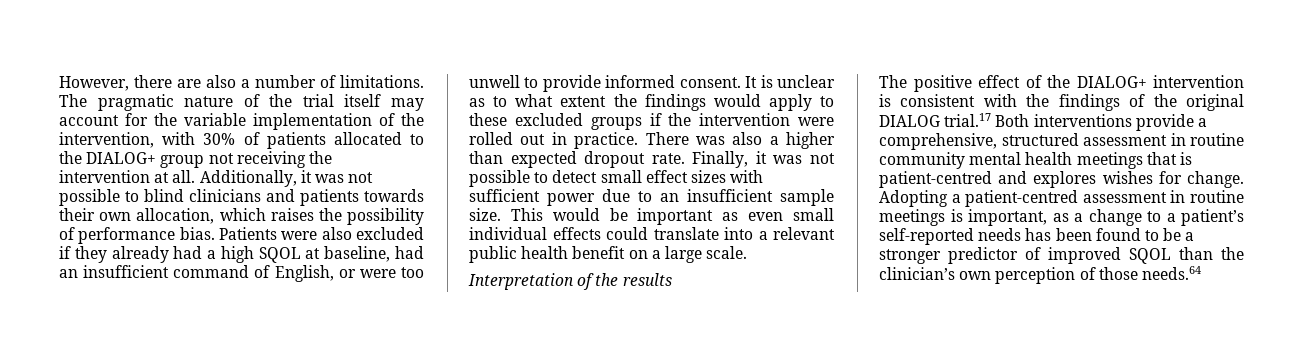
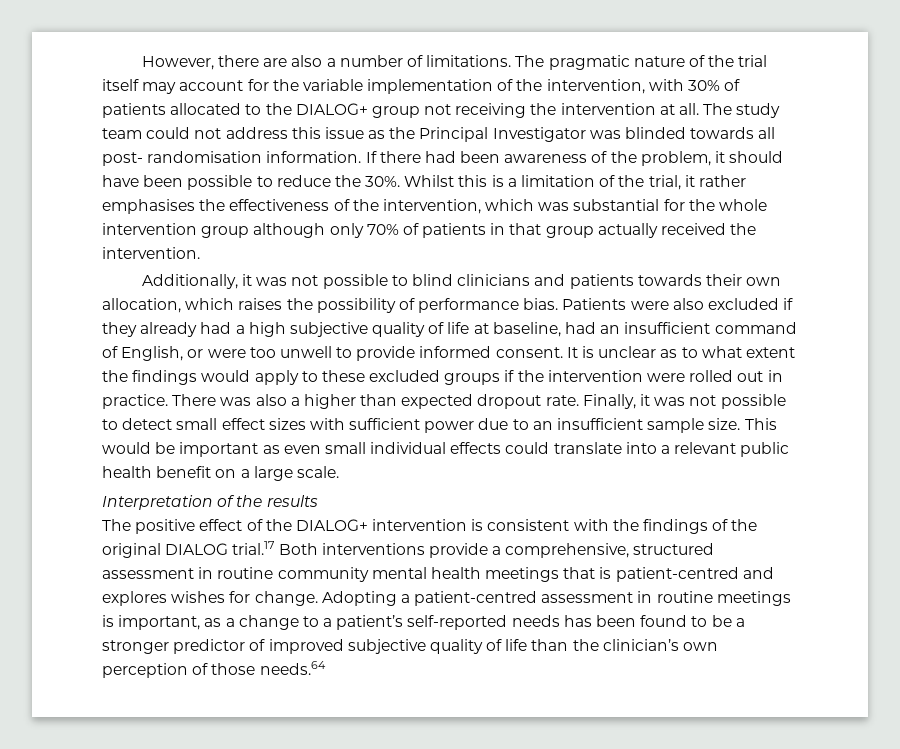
- The pragmatic nature of the trial itself may account for the variable implementation of the intervention, with 30% of patients allocated to the DIALOG+ group not receiving the intervention at all. Additionally, it was not possible to blind clinicians and patients towards their own allocation, which raises the possibility of performance bias.
+ The pragmatic nature of the trial itself may account for the variable implementation of the intervention, with 30% of patients allocated to the DIALOG+ group not receiving the intervention at all. The study team could not address this issue as the Principal Investigator was blinded towards all post- randomisation information. If there had been awareness of the problem, it should have been possible to reduce the 30%. Whilst this is a limitation of the trial, it rather emphasises the effectiveness of the intervention, which was substantial for the whole intervention group although only 70% of patients in that group actually received the intervention.
+ Additionally, it was not possible to blind clinicians and patients towards their own allocation, which raises the possibility of performance bias.
- Patients were also excluded if they already had a high SQOL at baseline, had an insufficient command of English, or were too unwell to provide informed consent.
+ Patients were also excluded if they already had a high subjective quality of life at baseline, had an insufficient command of English, or were too unwell to provide informed consent.
- Adopting a patient-centred assessment in routine meetings is important, as a change to a patient’s self-reported needs has been found to be a stronger predictor of improved SQOL than the clinician’s own perception of those needs.64
+ Adopting a patient-centred assessment in routine meetings is important, as a change to a patient’s self-reported needs has been found to be a stronger predictor of improved subjective quality of life than the clinician’s own perception of those needs.64

